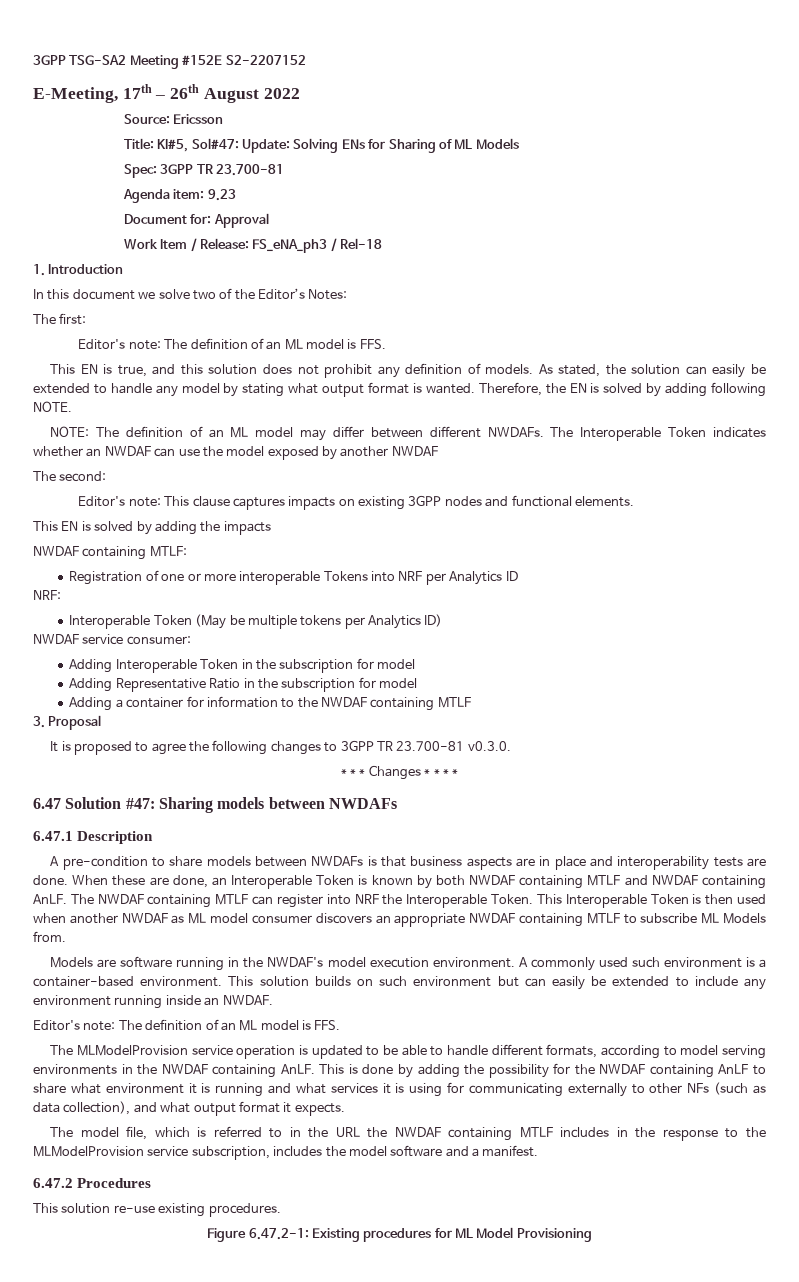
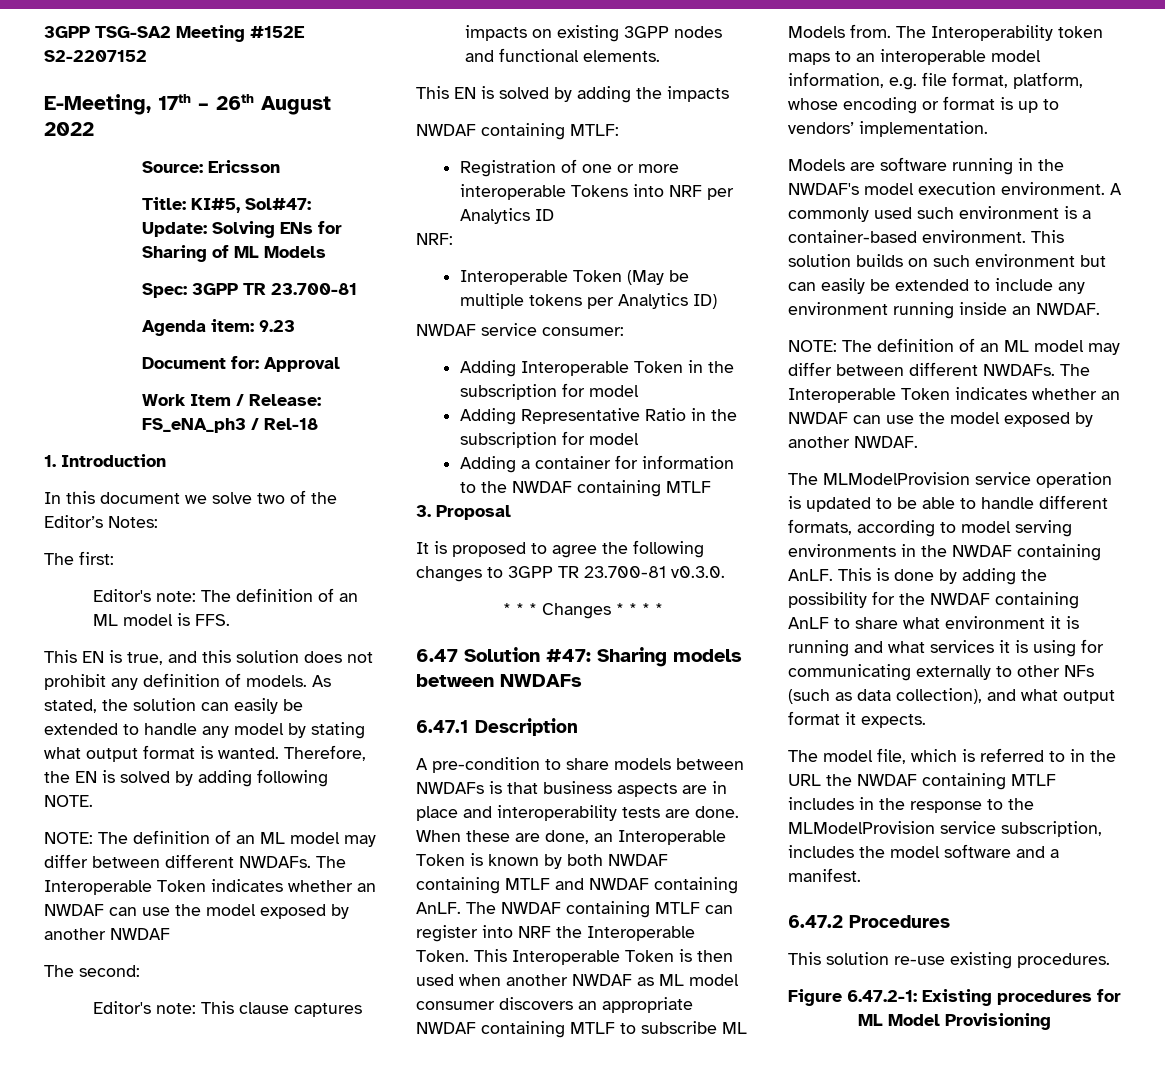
+ The Interoperability token maps to an interoperable model information, e.g. file format, platform, whose encoding or format is up to vendors’ implementation.
  This solution builds on such environment but can easily be extended to include any environment running inside an NWDAF.
- Editor's note: The definition of an ML model is FFS.
+ NOTE: The definition of an ML model may differ between different NWDAFs. The Interoperable Token indicates whether an NWDAF can use the model exposed by another NWDAF.

